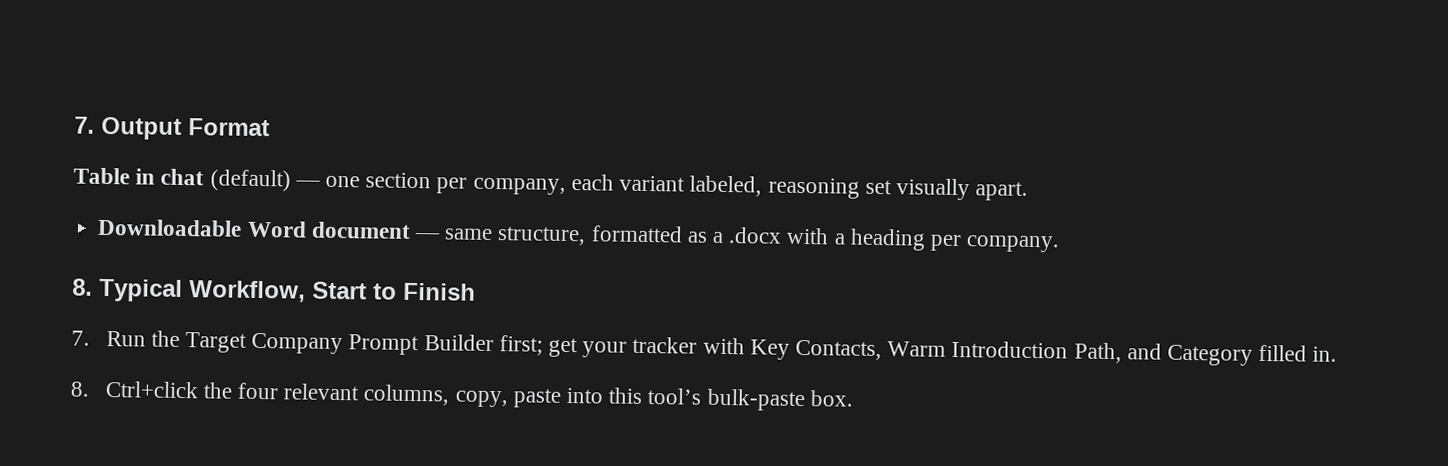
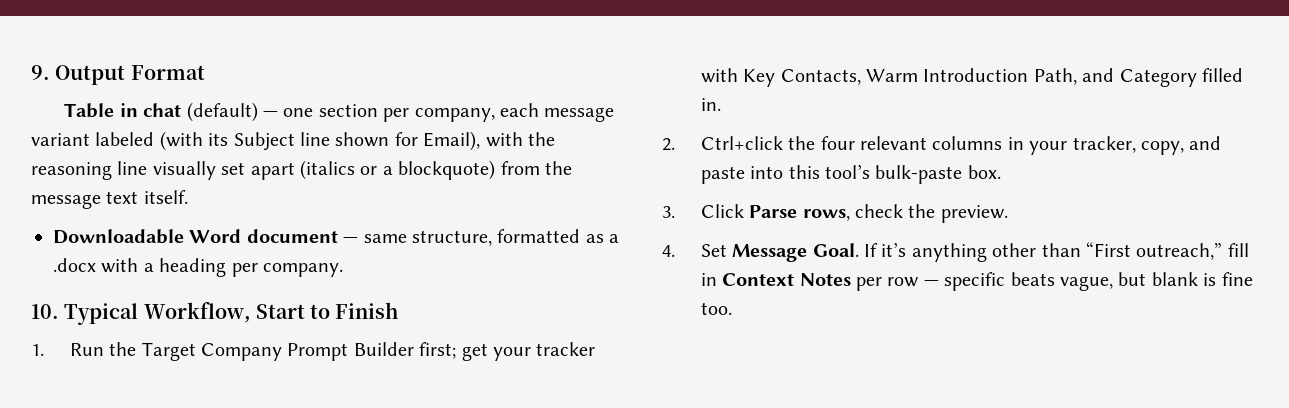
- 7. Output Format
+ 9. Output Format
- Table in chat (default) — one section per company, each variant labeled, reasoning set visually apart.
+ Table in chat (default) — one section per company, each message variant labeled (with its Subject line shown for Email), with the reasoning line visually set apart (italics or a blockquote) from the message text itself.
- 8. Typical Workflow, Start to Finish
+ 10. Typical Workflow, Start to Finish
- 7. Run the Target Company Prompt Builder first; get your tracker with Key Contacts, Warm Introduction Path, and Category filled in.
+ 1. Run the Target Company Prompt Builder first; get your tracker with Key Contacts, Warm Introduction Path, and Category filled in.
- 8. Ctrl+click the four relevant columns, copy, paste into this tool’s bulk-paste box.
+ 2. Ctrl+click the four relevant columns in your tracker, copy, and paste into this tool’s bulk-paste box.
+ 3. Click Parse rows, check the preview.
+ 4. Set Message Goal. If it’s anything other than “First outreach,” fill in Context Notes per row — specific beats vague, but blank is fine too.

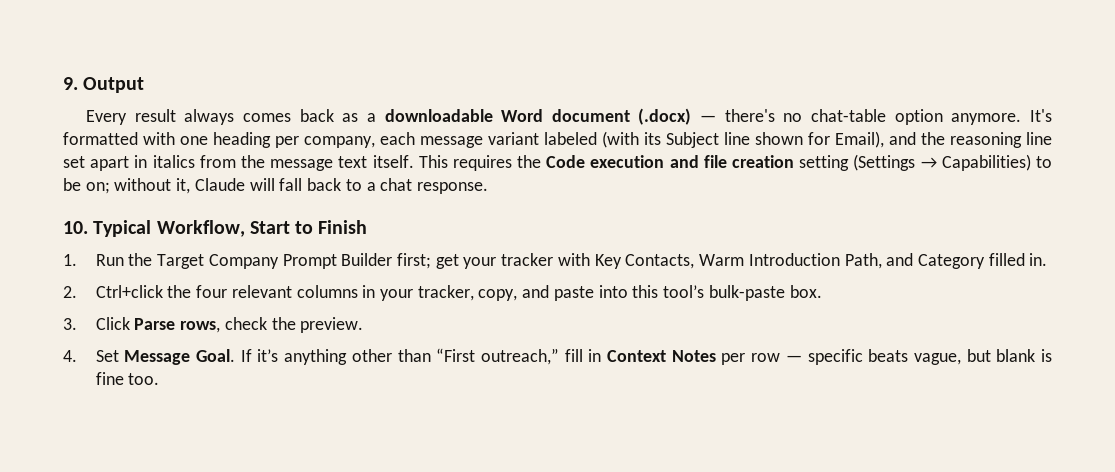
- 9. Output Format
- Table in chat (default) — one section per company, each message variant labeled (with its Subject line shown for Email), with the reasoning line visually set apart (italics or a blockquote) from the message text itself.
- Downloadable Word document — same structure, formatted as a .docx with a heading per company.
+ 9. Output
+ Every result always comes back as a downloadable Word document (.docx) — there's no chat-table option anymore. It's formatted with one heading per company, each message variant labeled (with its Subject line shown for Email), and the reasoning line set apart in italics from the message text itself. This requires the Code execution and file creation setting (Settings → Capabilities) to be on; without it, Claude will fall back to a chat response.

